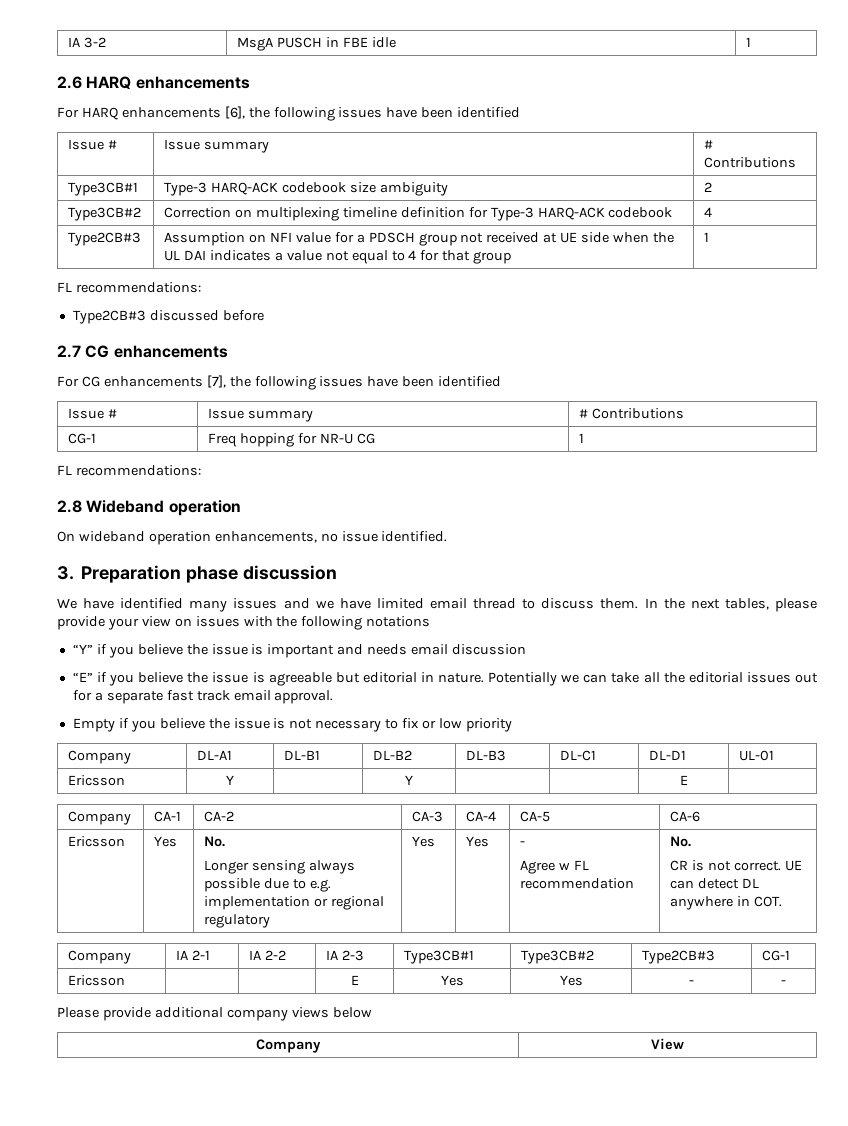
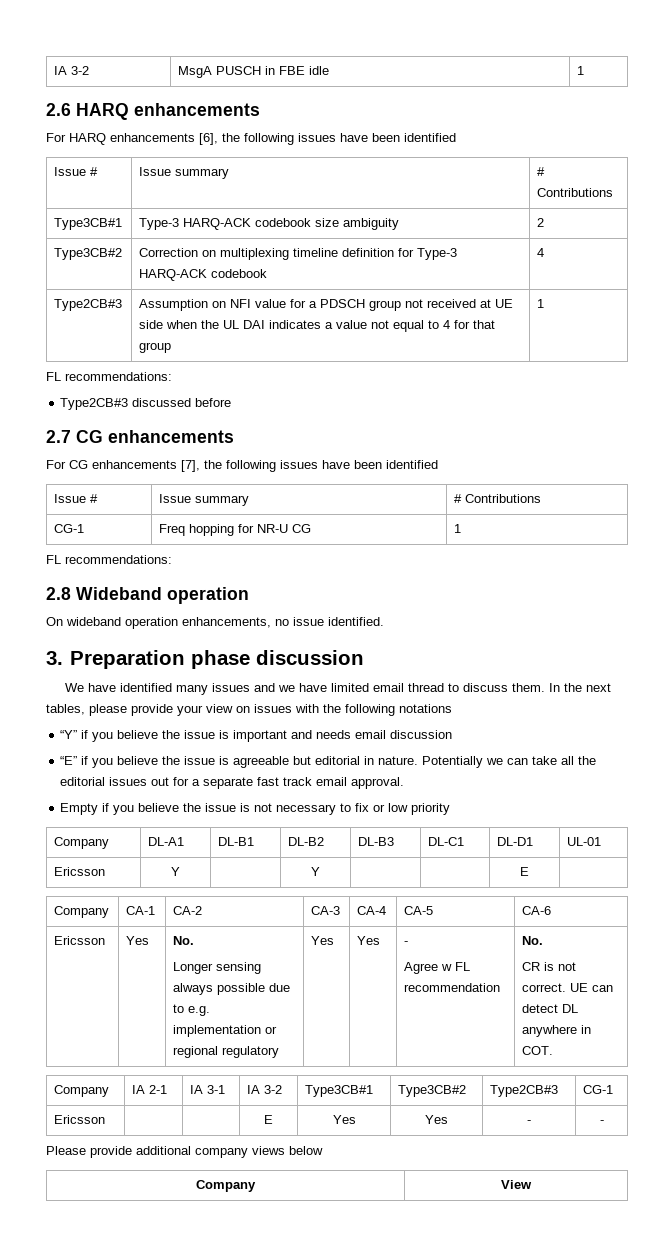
- Company | IA 2-1 | IA 2-2 | IA 2-3 | Type3CB#1 | Type3CB#2 | Type2CB#3 | CG-1
+ Company | IA 2-1 | IA 3-1 | IA 3-2 | Type3CB#1 | Type3CB#2 | Type2CB#3 | CG-1

